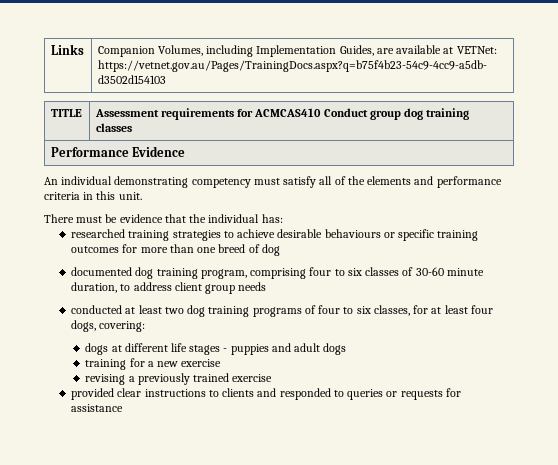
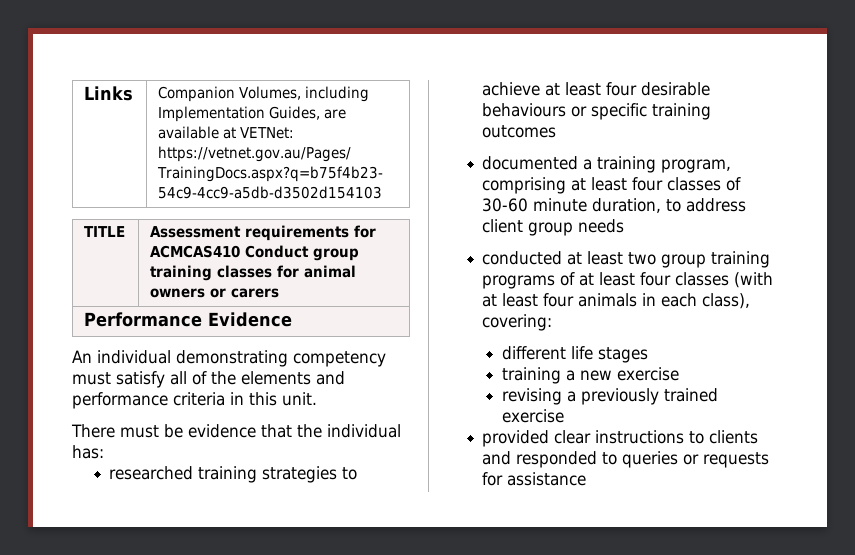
- TITLE | Assessment requirements for ACMCAS410 Conduct group dog training classes
+ TITLE | Assessment requirements for ACMCAS410 Conduct group training classes for animal owners or carers
- researched training strategies to achieve desirable behaviours or specific training outcomes for more than one breed of dog
+ researched training strategies to achieve at least four desirable behaviours or specific training outcomes
- documented dog training program, comprising four to six classes of 30-60 minute duration, to address client group needs
+ documented a training program, comprising at least four classes of 30-60 minute duration, to address client group needs
- conducted at least two dog training programs of four to six classes, for at least four dogs, covering:
+ conducted at least two group training programs of at least four classes (with at least four animals in each class), covering:
- dogs at different life stages - puppies and adult dogs
- training for a new exercise
+ different life stages
+ training a new exercise

